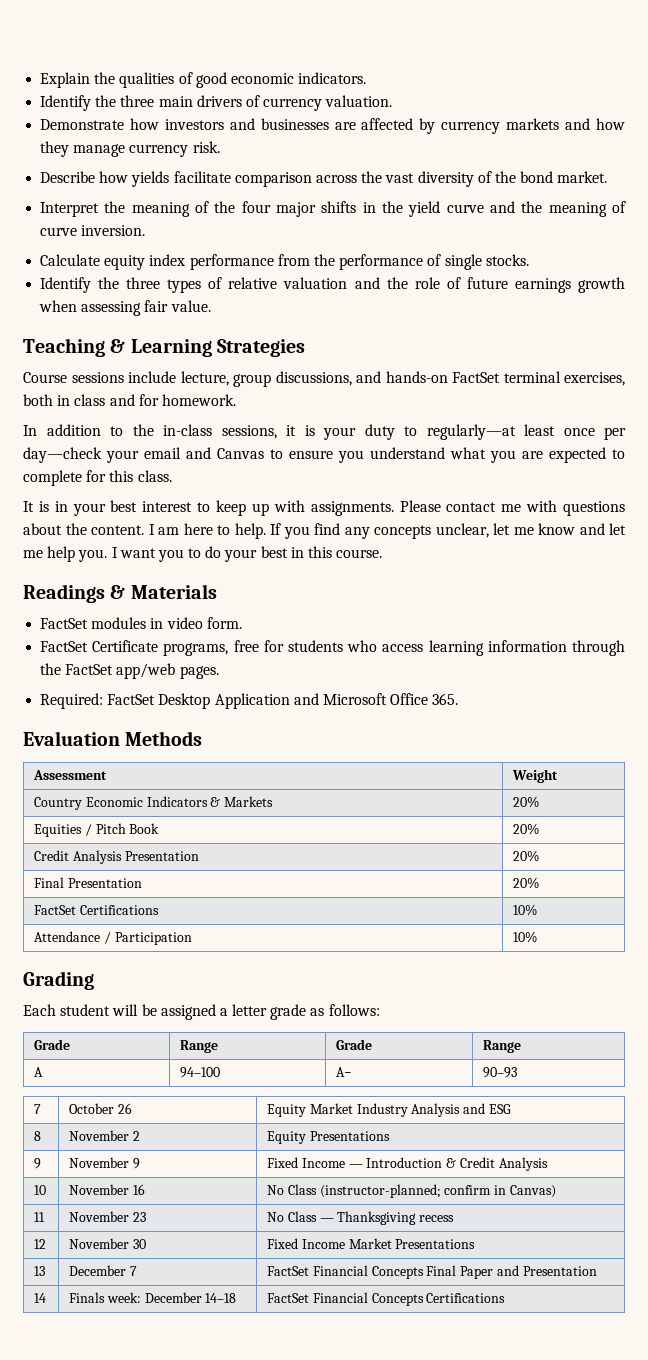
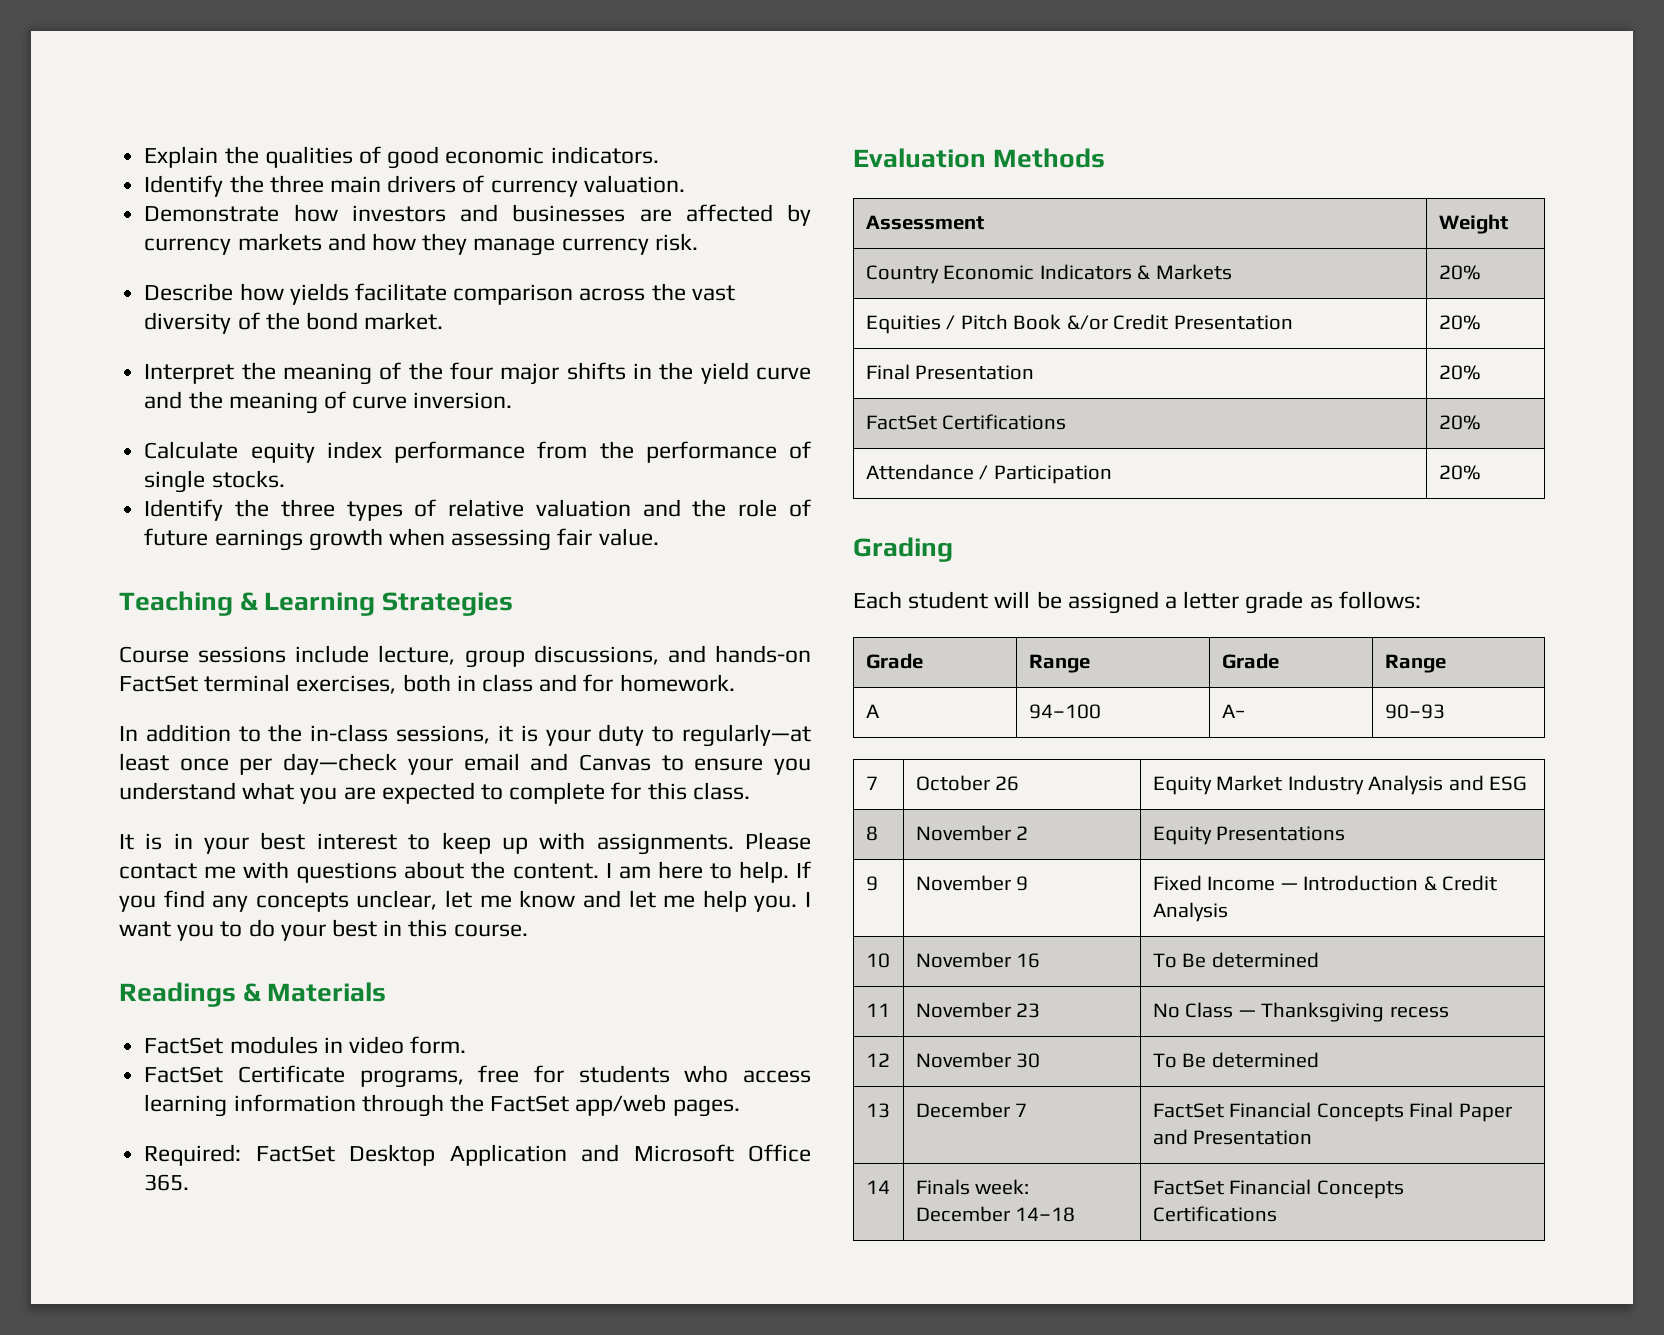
- Equities / Pitch Book | 20%
- Credit Analysis Presentation | 20%
+ Equities / Pitch Book &/or Credit Presentation | 20%
- FactSet Certifications | 10%
+ FactSet Certifications | 20%
- Attendance / Participation | 10%
+ Attendance / Participation | 20%
- 10 | November 16 | No Class (instructor-planned; confirm in Canvas)
+ 10 | November 16 | To Be determined
- 12 | November 30 | Fixed Income Market Presentations
+ 12 | November 30 | To Be determined

